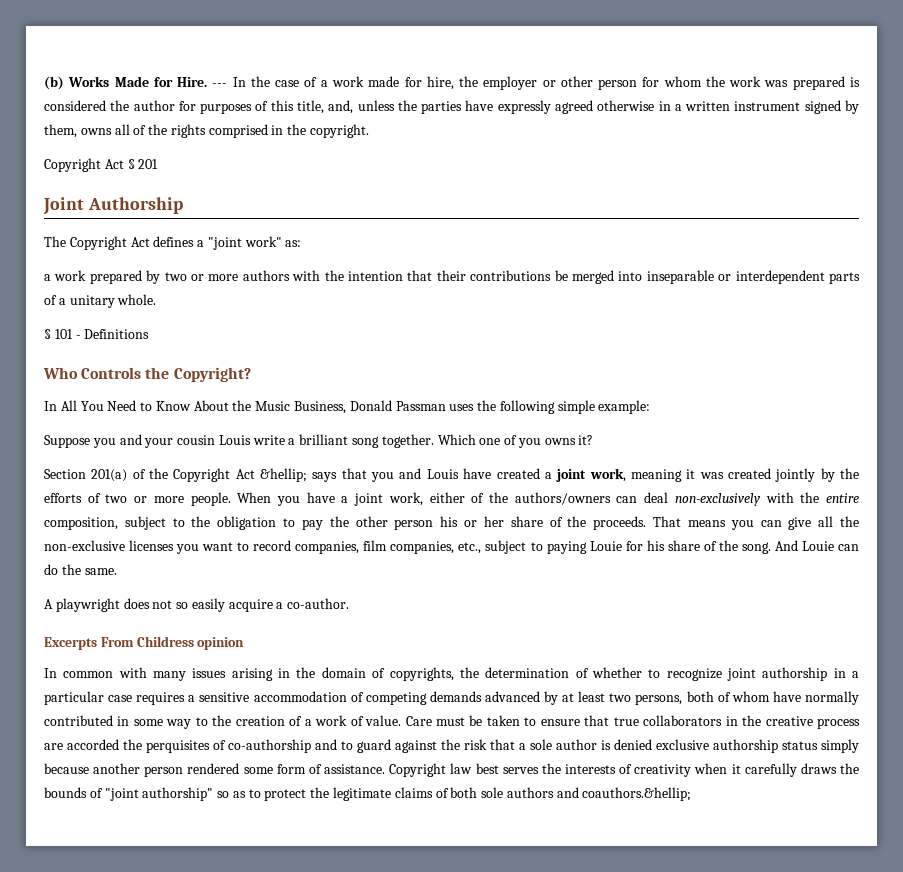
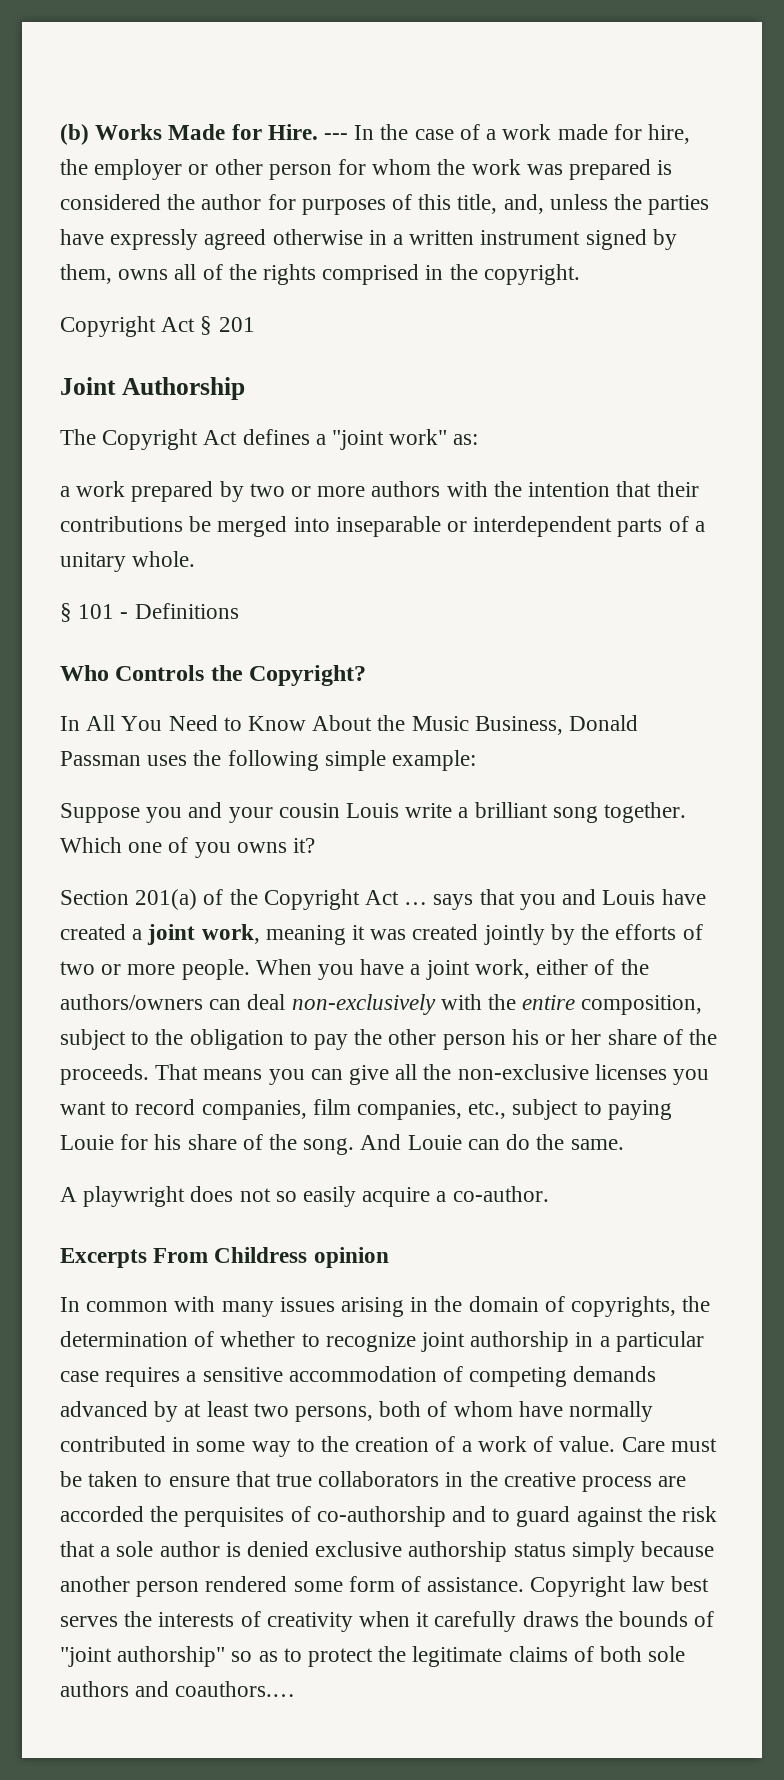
- Section 201(a) of the Copyright Act &hellip; says that you and Louis have created a joint work, meaning it was created jointly by the efforts of two or more people.
+ Section 201(a) of the Copyright Act … says that you and Louis have created a joint work, meaning it was created jointly by the efforts of two or more people.
- Copyright law best serves the interests of creativity when it carefully draws the bounds of "joint authorship" so as to protect the legitimate claims of both sole authors and coauthors.&hellip;
+ Copyright law best serves the interests of creativity when it carefully draws the bounds of "joint authorship" so as to protect the legitimate claims of both sole authors and coauthors.…

